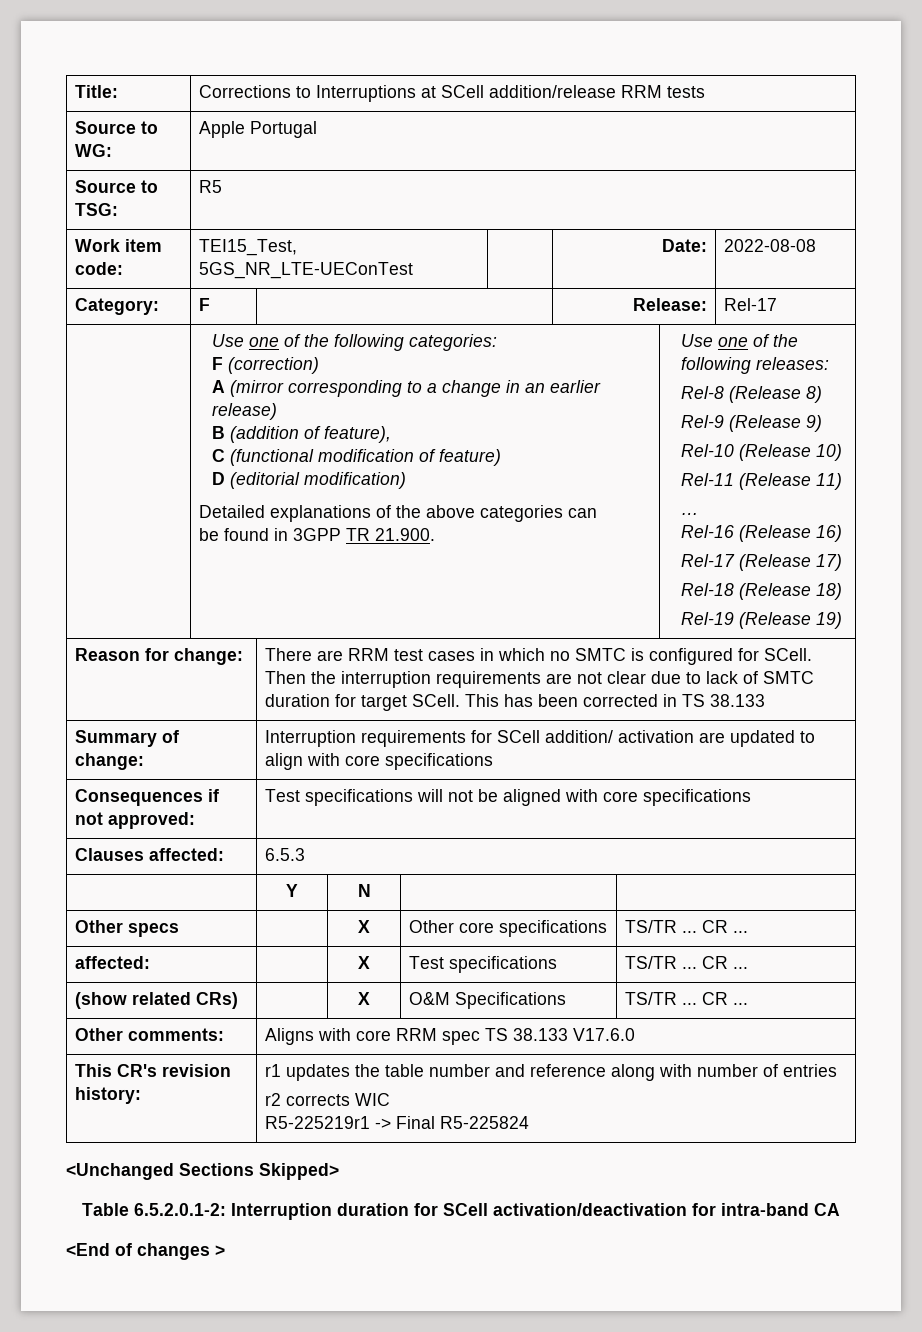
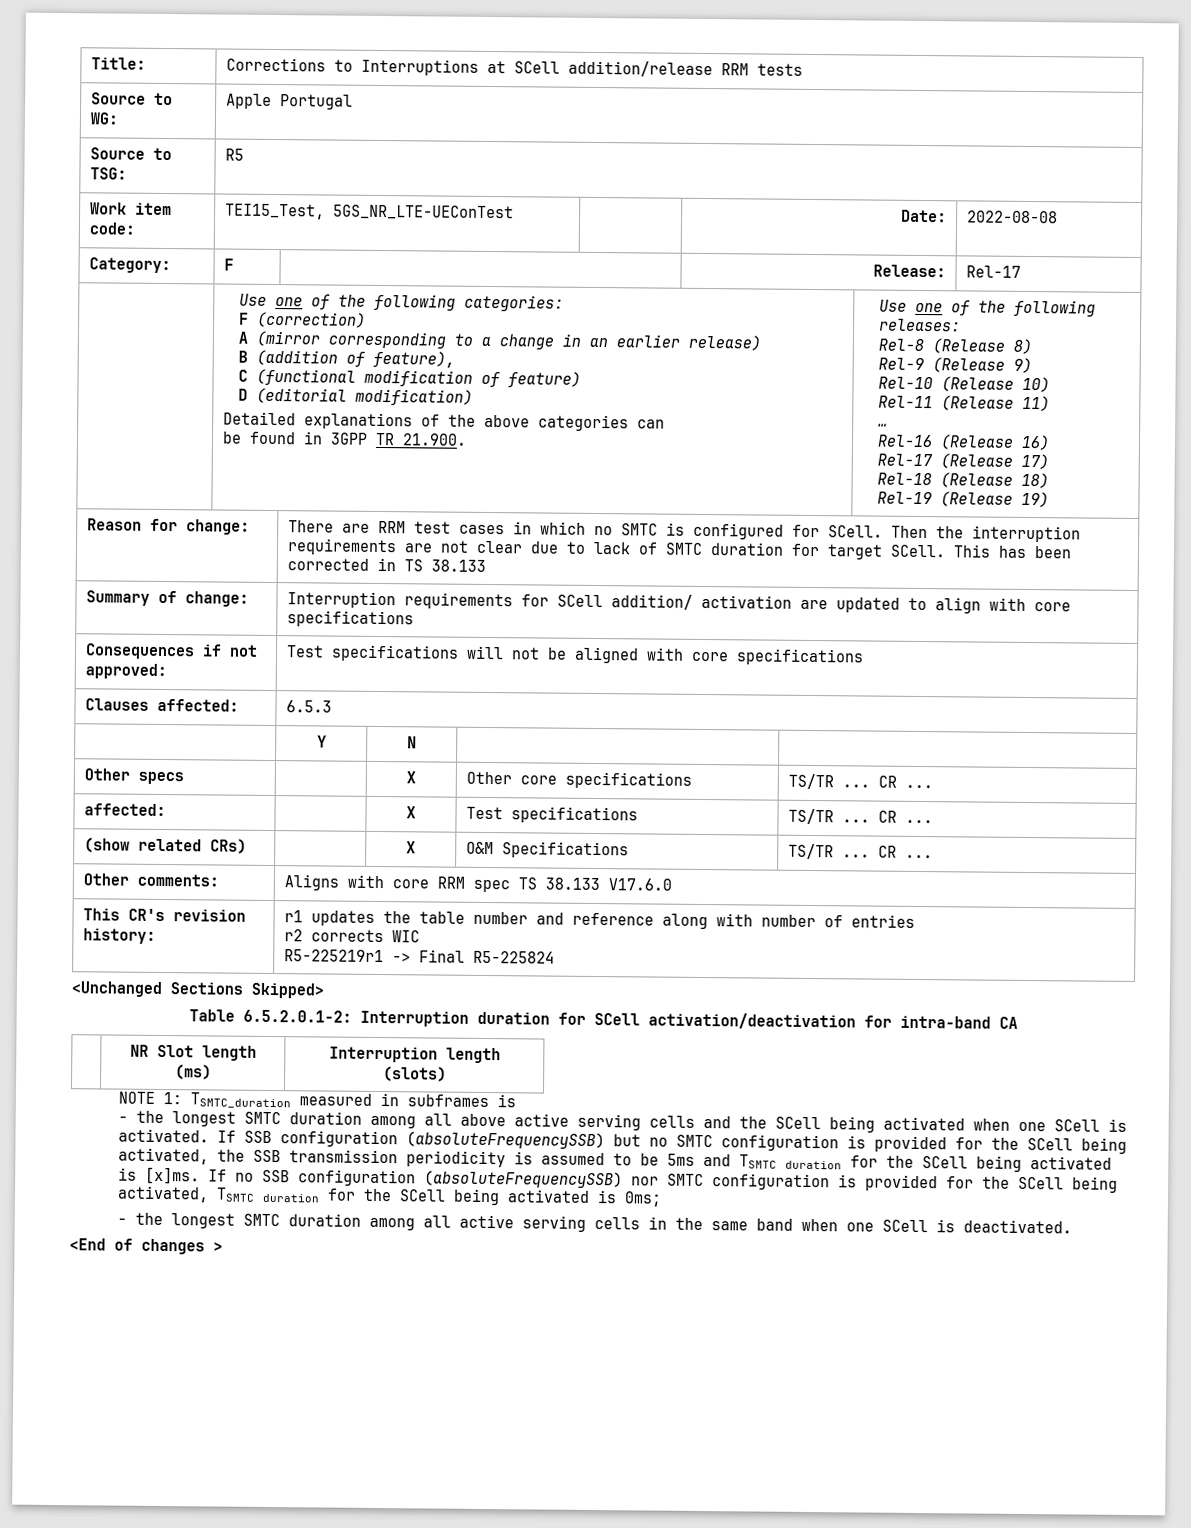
+ | NR Slot length (ms) | Interruption length (slots)
+ NOTE 1: TSMTC_duration measured in subframes is
+ - the longest SMTC duration among all above active serving cells and the SCell being activated when one SCell is activated. If SSB configuration (absoluteFrequencySSB) but no SMTC configuration is provided for the SCell being activated, the SSB transmission periodicity is assumed to be 5ms and TSMTC duration for the SCell being activated is [x]ms. If no SSB configuration (absoluteFrequencySSB) nor SMTC configuration is provided for the SCell being activated, TSMTC duration for the SCell being activated is 0ms;
+ - the longest SMTC duration among all active serving cells in the same band when one SCell is deactivated.

